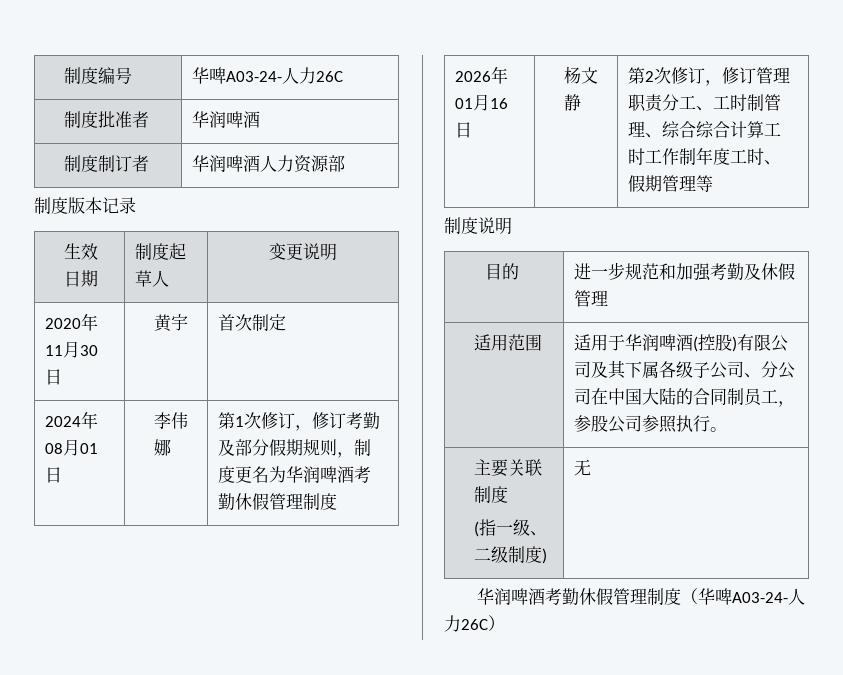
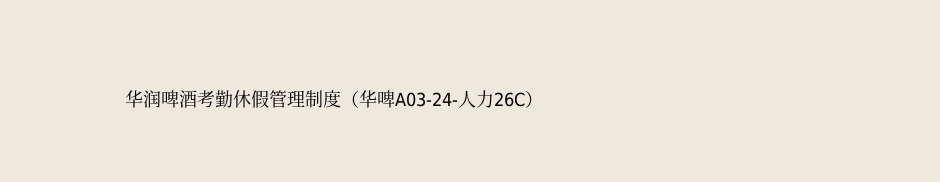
- 制度编号 | 华啤A03-24-人力26C
- 制度批准者 | 华润啤酒
- 制度制订者 | 华润啤酒人力资源部
- 制度版本记录
- 生效日期 | 制度起草人 | 变更说明
- 2020年11月30日 | 黄宇 | 首次制定
- 2024年08月01日 | 李伟娜 | 第1次修订，修订考勤及部分假期规则，制度更名为华润啤酒考勤休假管理制度
- 2026年01月16日 | 杨文静 | 第2次修订，修订管理职责分工、工时制管理、综合综合计算工时工作制年度工时、假期管理等
- 制度说明
- 目的 | 进一步规范和加强考勤及休假管理
- 适用范围 | 适用于华润啤酒(控股)有限公司及其下属各级子公司、分公司在中国大陆的合同制员工，参股公司参照执行。
- 主要关联制度
- (指一级、二级制度) | 无

